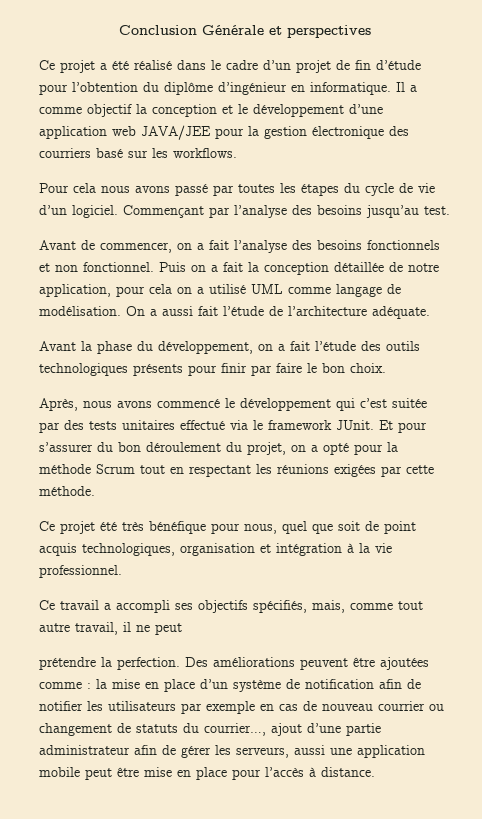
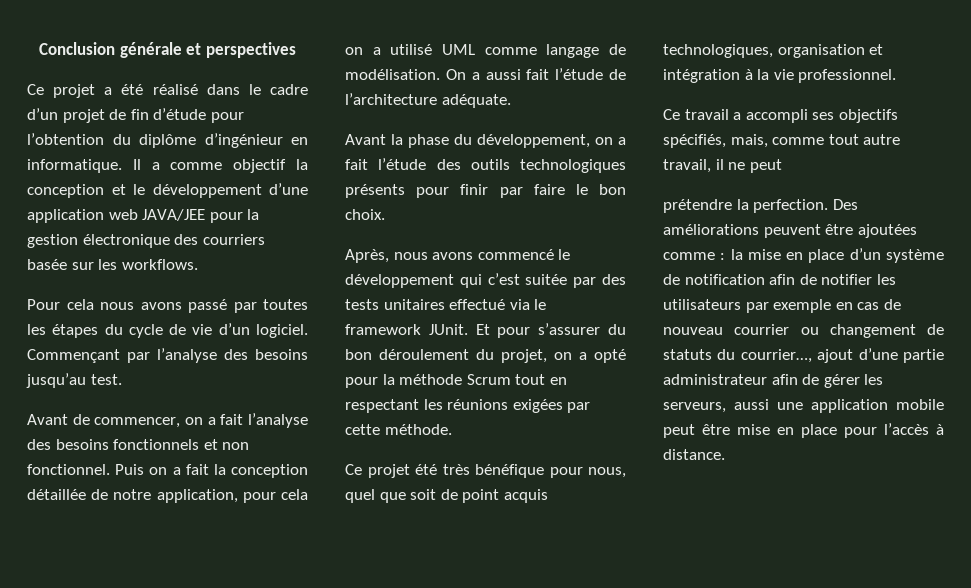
- Conclusion Générale et perspectives
+ Conclusion générale et perspectives
- Il a comme objectif la conception et le développement d’une application web JAVA/JEE pour la gestion électronique des courriers basé sur les workflows.
+ Il a comme objectif la conception et le développement d’une application web JAVA/JEE pour la gestion électronique des courriers basée sur les workflows.

